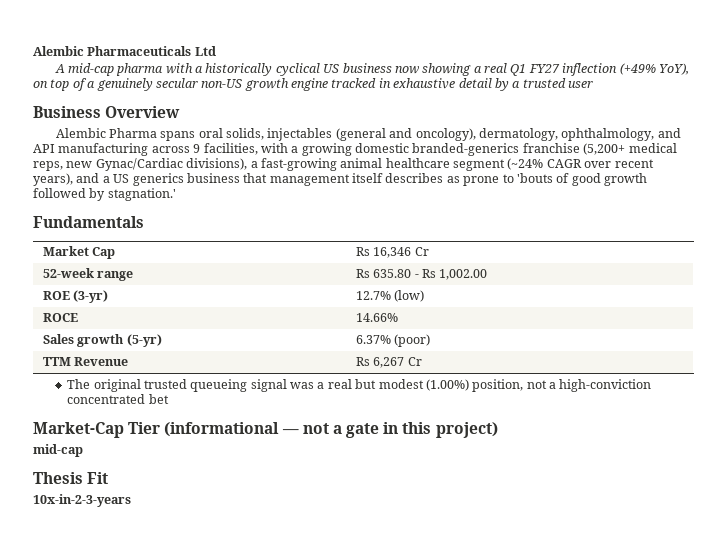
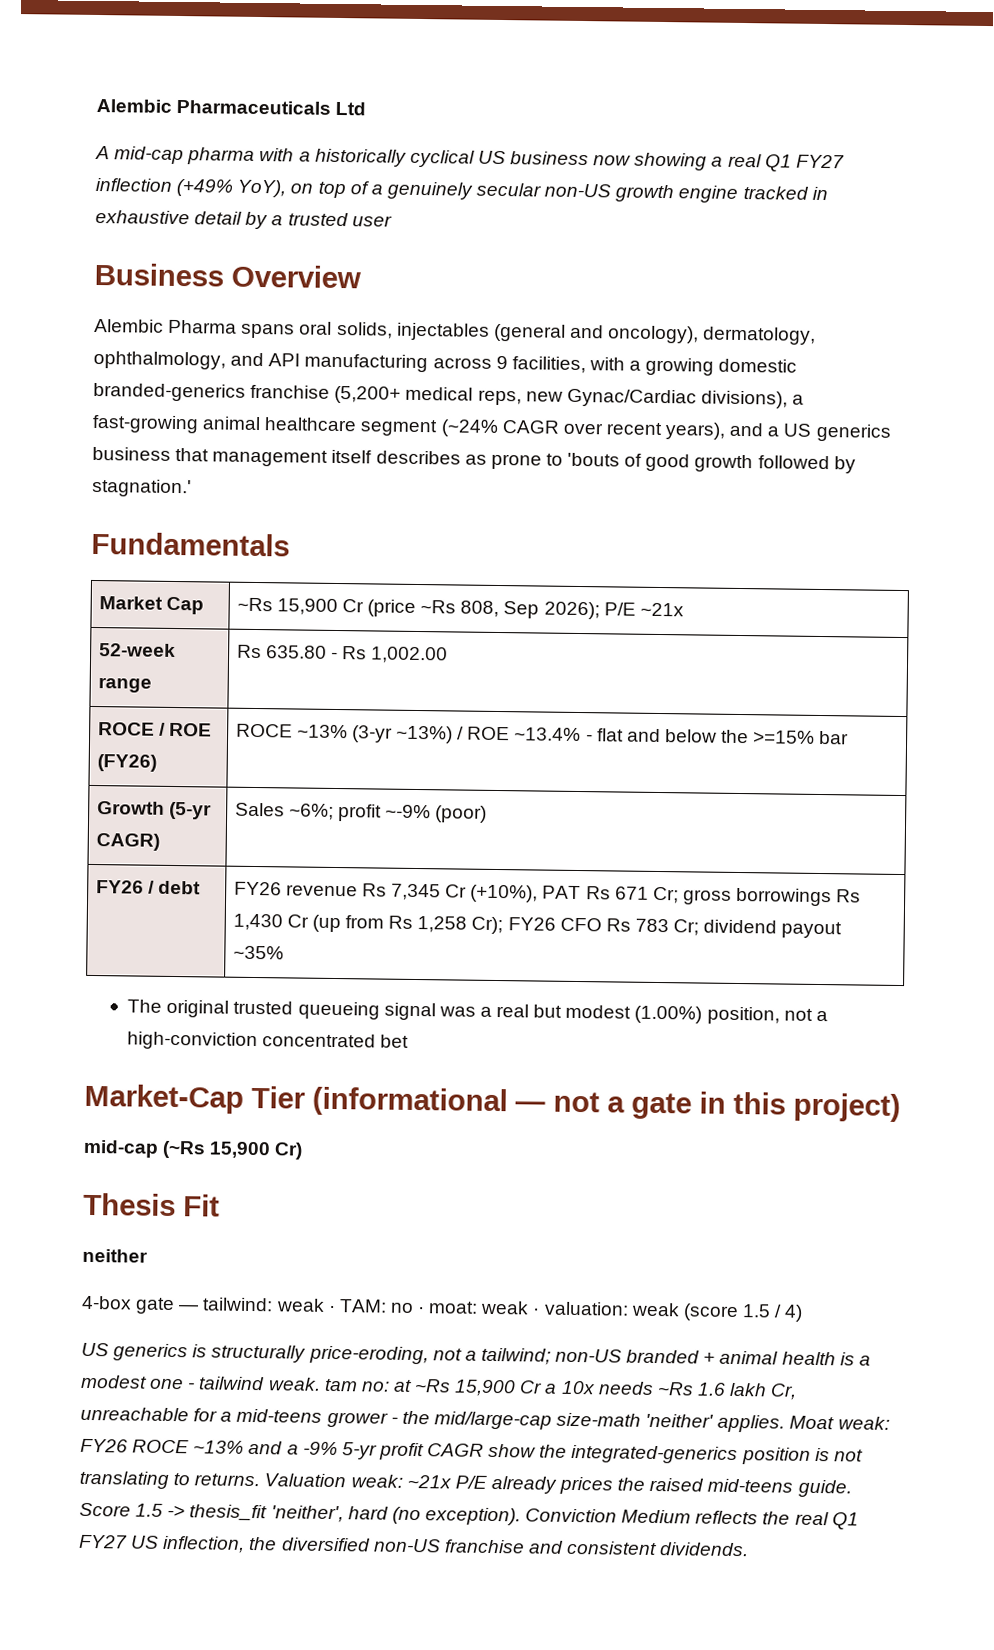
- Market Cap | Rs 16,346 Cr
+ Market Cap | ~Rs 15,900 Cr (price ~Rs 808, Sep 2026); P/E ~21x
- ROE (3-yr) | 12.7% (low)
- ROCE | 14.66%
- Sales growth (5-yr) | 6.37% (poor)
- TTM Revenue | Rs 6,267 Cr
+ ROCE / ROE (FY26) | ROCE ~13% (3-yr ~13%) / ROE ~13.4% - flat and below the >=15% bar
+ Growth (5-yr CAGR) | Sales ~6%; profit ~-9% (poor)
+ FY26 / debt | FY26 revenue Rs 7,345 Cr (+10%), PAT Rs 671 Cr; gross borrowings Rs 1,430 Cr (up from Rs 1,258 Cr); FY26 CFO Rs 783 Cr; dividend payout ~35%
  Market-Cap Tier (informational — not a gate in this project)
- mid-cap
+ mid-cap (~Rs 15,900 Cr)
- 10x-in-2-3-years
+ neither
+ 4-box gate — tailwind: weak · TAM: no · moat: weak · valuation: weak (score 1.5 / 4)
+ US generics is structurally price-eroding, not a tailwind; non-US branded + animal health is a modest one - tailwind weak. tam no: at ~Rs 15,900 Cr a 10x needs ~Rs 1.6 lakh Cr, unreachable for a mid-teens grower - the mid/large-cap size-math 'neither' applies. Moat weak: FY26 ROCE ~13% and a -9% 5-yr profit CAGR show the integrated-generics position is not translating to returns. Valuation weak: ~21x P/E already prices the raised mid-teens guide. Score 1.5 -> thesis_fit 'neither', hard (no exception). Conviction Medium reflects the real Q1 FY27 US inflection, the diversified non-US franchise and consistent dividends.

